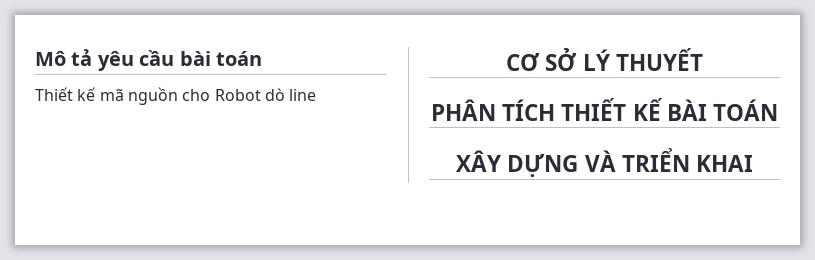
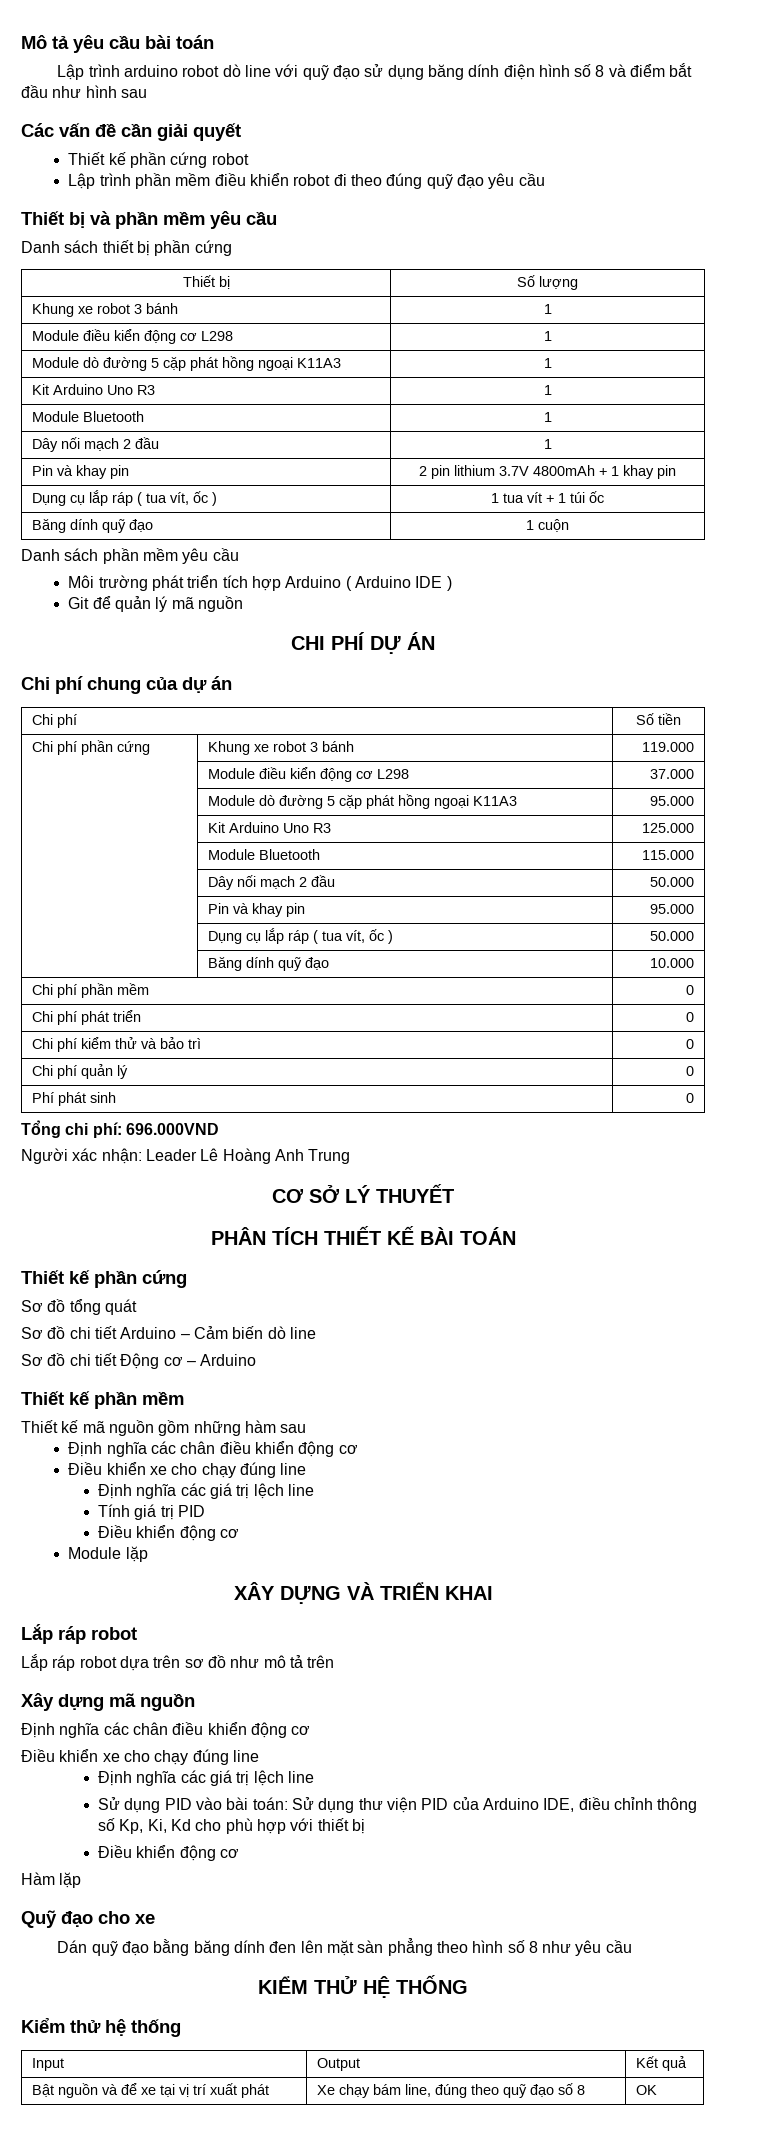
- Thiết kế mã nguồn cho Robot dò line
+ Lập trình arduino robot dò line với quỹ đạo sử dụng băng dính điện hình số 8 và điểm bắt đầu như hình sau
+ Các vấn đề cần giải quyết
+ Thiết kế phần cứng robot
+ Lập trình phần mềm điều khiển robot đi theo đúng quỹ đạo yêu cầu
+ Thiết bị và phần mềm yêu cầu
+ Danh sách thiết bị phần cứng
+ Thiết bị | Số lượng
+ Khung xe robot 3 bánh | 1
+ Module điều kiển động cơ L298 | 1
+ Module dò đường 5 cặp phát hồng ngoại K11A3 | 1
+ Kit Arduino Uno R3 | 1
+ Module Bluetooth | 1
+ Dây nối mạch 2 đầu | 1
+ Pin và khay pin | 2 pin lithium 3.7V 4800mAh + 1 khay pin
+ Dụng cụ lắp ráp ( tua vít, ốc ) | 1 tua vít + 1 túi ốc
+ Băng dính quỹ đạo | 1 cuộn
+ Danh sách phần mềm yêu cầu
+ Môi trường phát triển tích hợp Arduino ( Arduino IDE )
+ Git để quản lý mã nguồn
+ CHI PHÍ DỰ ÁN
+ Chi phí chung của dự án
+ Chi phí | Số tiền
+ Chi phí phần cứng | Khung xe robot 3 bánh | 119.000
+ | Module điều kiển động cơ L298 | 37.000
+ | Module dò đường 5 cặp phát hồng ngoại K11A3 | 95.000
+ | Kit Arduino Uno R3 | 125.000
+ | Module Bluetooth | 115.000
+ | Dây nối mạch 2 đầu | 50.000
+ | Pin và khay pin | 95.000
+ | Dụng cụ lắp ráp ( tua vít, ốc ) | 50.000
+ | Băng dính quỹ đạo | 10.000
+ Chi phí phần mềm | 0
+ Chi phí phát triển | 0
+ Chi phí kiểm thử và bảo trì | 0
+ Chi phí quản lý | 0
+ Phí phát sinh | 0
+ Tổng chi phí: 696.000VND
+ Người xác nhận: Leader Lê Hoàng Anh Trung
  PHÂN TÍCH THIẾT KẾ BÀI TOÁN
+ Thiết kế phần cứng
+ Sơ đồ tổng quát
+ Sơ đồ chi tiết Arduino – Cảm biến dò line
+ Sơ đồ chi tiết Động cơ – Arduino
+ Thiết kế phần mềm
+ Thiết kế mã nguồn gồm những hàm sau
+ Định nghĩa các chân điều khiển động cơ
+ Điều khiển xe cho chạy đúng line
+ Định nghĩa các giá trị lệch line
+ Tính giá trị PID
+ Điều khiển động cơ
+ Module lặp
  XÂY DỰNG VÀ TRIỂN KHAI
+ Lắp ráp robot
+ Lắp ráp robot dựa trên sơ đồ như mô tả trên
+ Xây dựng mã nguồn
+ Định nghĩa các chân điều khiển động cơ
+ Điều khiển xe cho chạy đúng line
+ Định nghĩa các giá trị lệch line
+ Sử dụng PID vào bài toán: Sử dụng thư viện PID của Arduino IDE, điều chỉnh thông số Kp, Ki, Kd cho phù hợp với thiết bị
+ Điều khiển động cơ
+ Hàm lặp
+ Quỹ đạo cho xe
+ Dán quỹ đạo bằng băng dính đen lên mặt sàn phẳng theo hình số 8 như yêu cầu
+ KIỂM THỬ HỆ THỐNG
+ Kiểm thử hệ thống
+ Input | Output | Kết quả
+ Bật nguồn và để xe tại vị trí xuất phát | Xe chạy bám line, đúng theo quỹ đạo số 8 | OK

